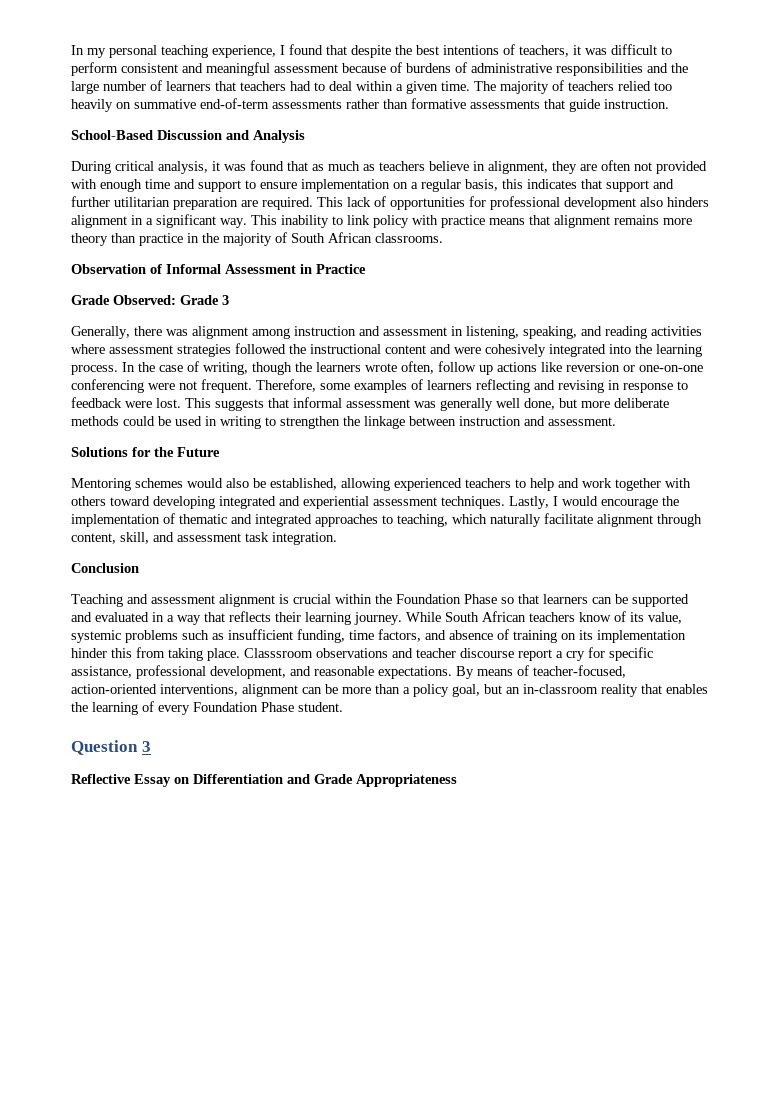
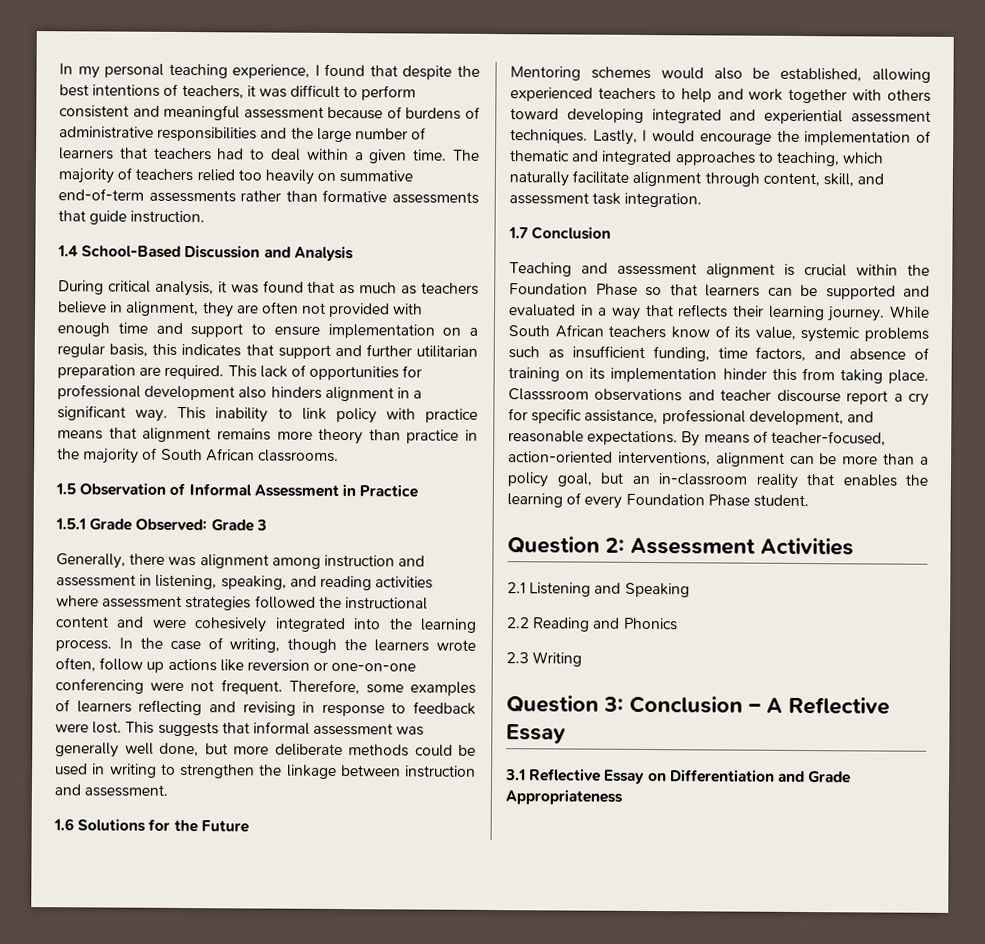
- School-Based Discussion and Analysis
+ 1.4 School-Based Discussion and Analysis
- Observation of Informal Assessment in Practice
+ 1.5 Observation of Informal Assessment in Practice
- Grade Observed: Grade 3
+ 1.5.1 Grade Observed: Grade 3
- Solutions for the Future
+ 1.6 Solutions for the Future
- Conclusion
+ 1.7 Conclusion
- Question 3
- Reflective Essay on Differentiation and Grade Appropriateness
+ Question 2: Assessment Activities
+ 2.1 Listening and Speaking
+ 2.2 Reading and Phonics
+ 2.3 Writing
+ Question 3: Conclusion – A Reflective Essay
+ 3.1 Reflective Essay on Differentiation and Grade Appropriateness

